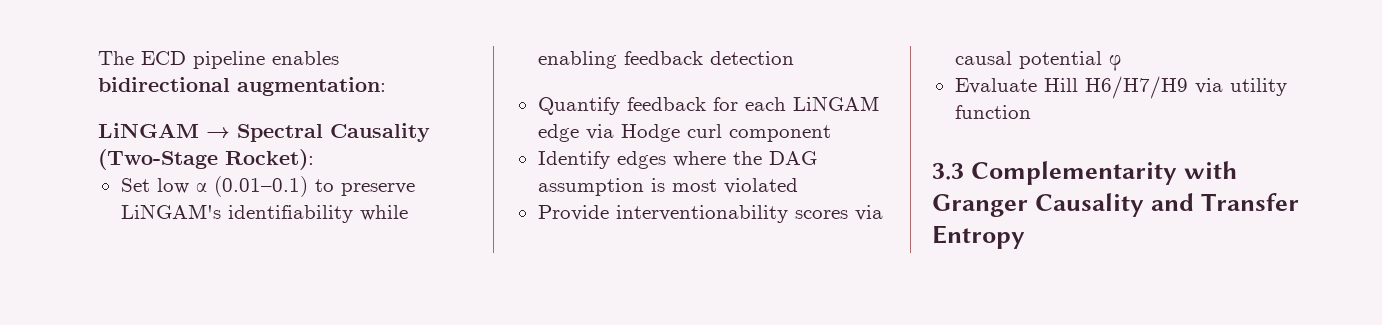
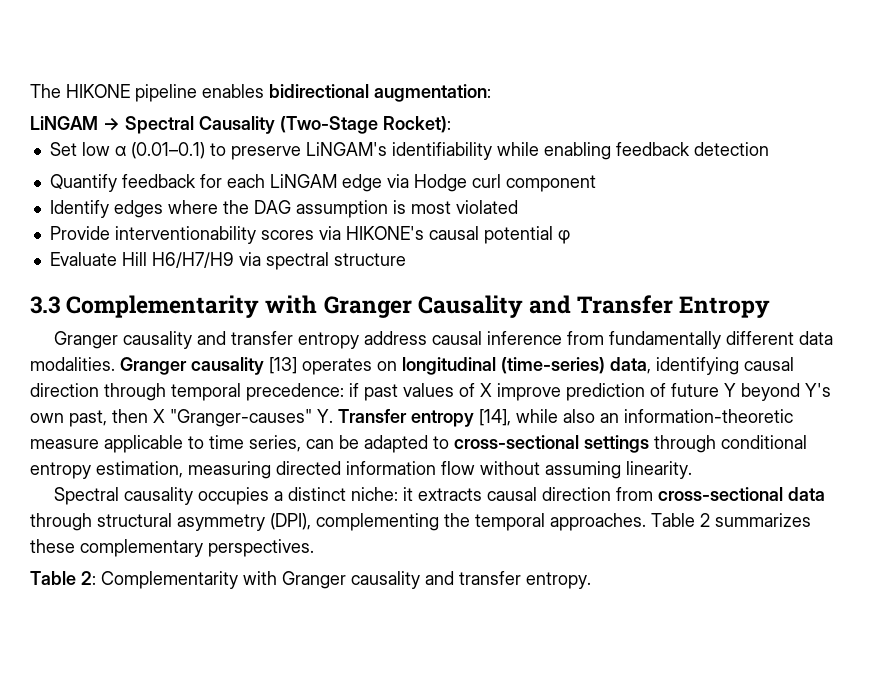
- The ECD pipeline enables bidirectional augmentation:
+ The HIKONE pipeline enables bidirectional augmentation:
- Provide interventionability scores via causal potential φ
+ Provide interventionability scores via HIKONE's causal potential φ
- Evaluate Hill H6/H7/H9 via utility function
+ Evaluate Hill H6/H7/H9 via spectral structure
+ Granger causality and transfer entropy address causal inference from fundamentally different data modalities. Granger causality [13] operates on longitudinal (time-series) data, identifying causal direction through temporal precedence: if past values of X improve prediction of future Y beyond Y's own past, then X "Granger-causes" Y. Transfer entropy [14], while also an information-theoretic measure applicable to time series, can be adapted to cross-sectional settings through conditional entropy estimation, measuring directed information flow without assuming linearity.
+ Spectral causality occupies a distinct niche: it extracts causal direction from cross-sectional data through structural asymmetry (DPI), complementing the temporal approaches. Table 2 summarizes these complementary perspectives.
+ Table 2: Complementarity with Granger causality and transfer entropy.

